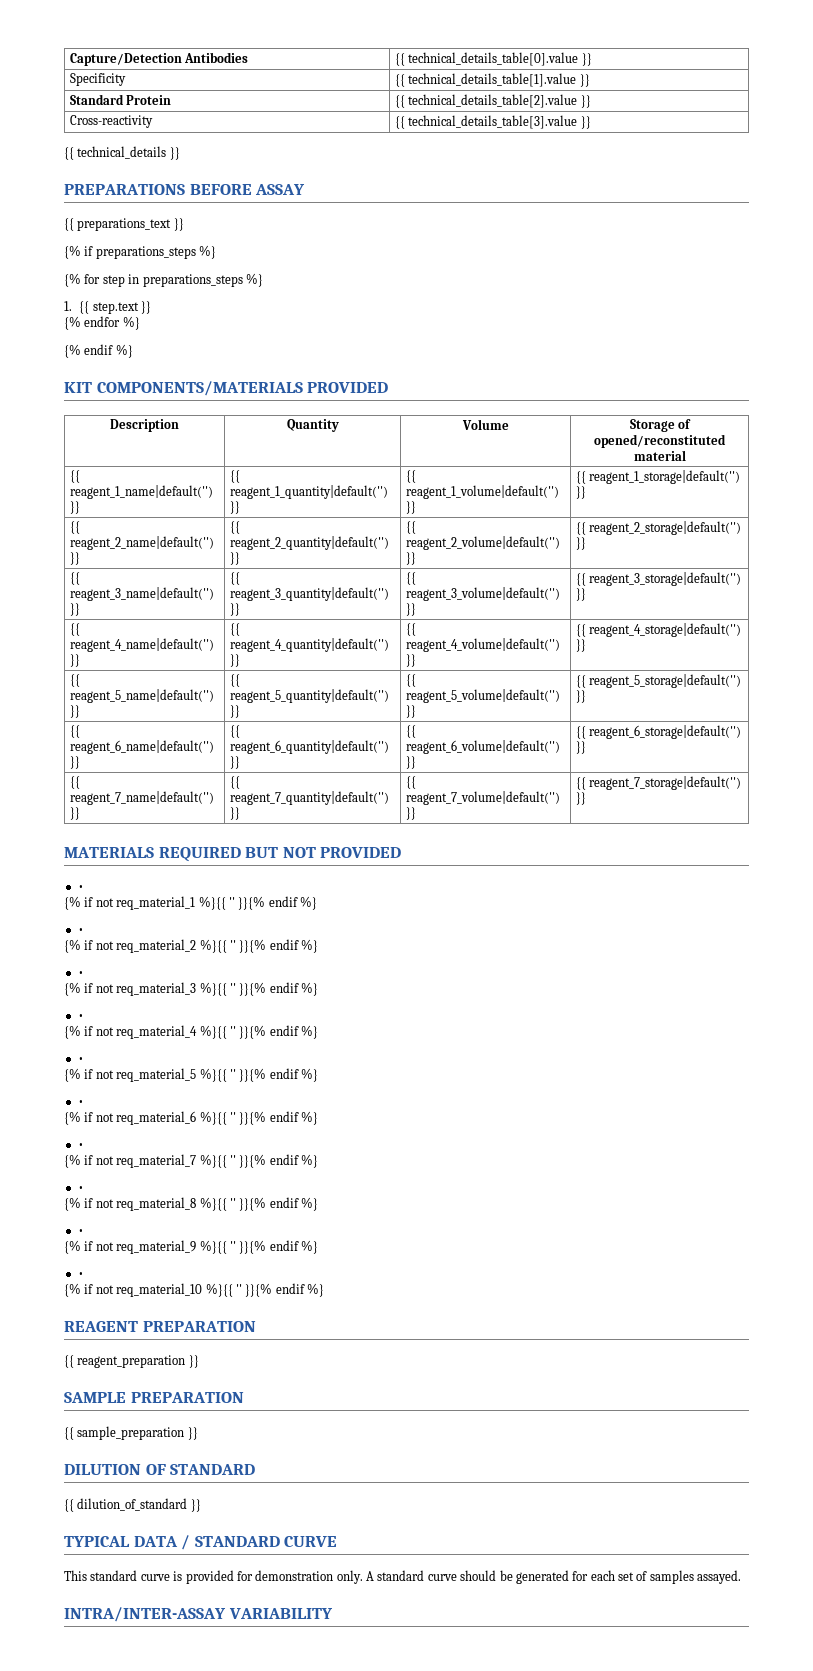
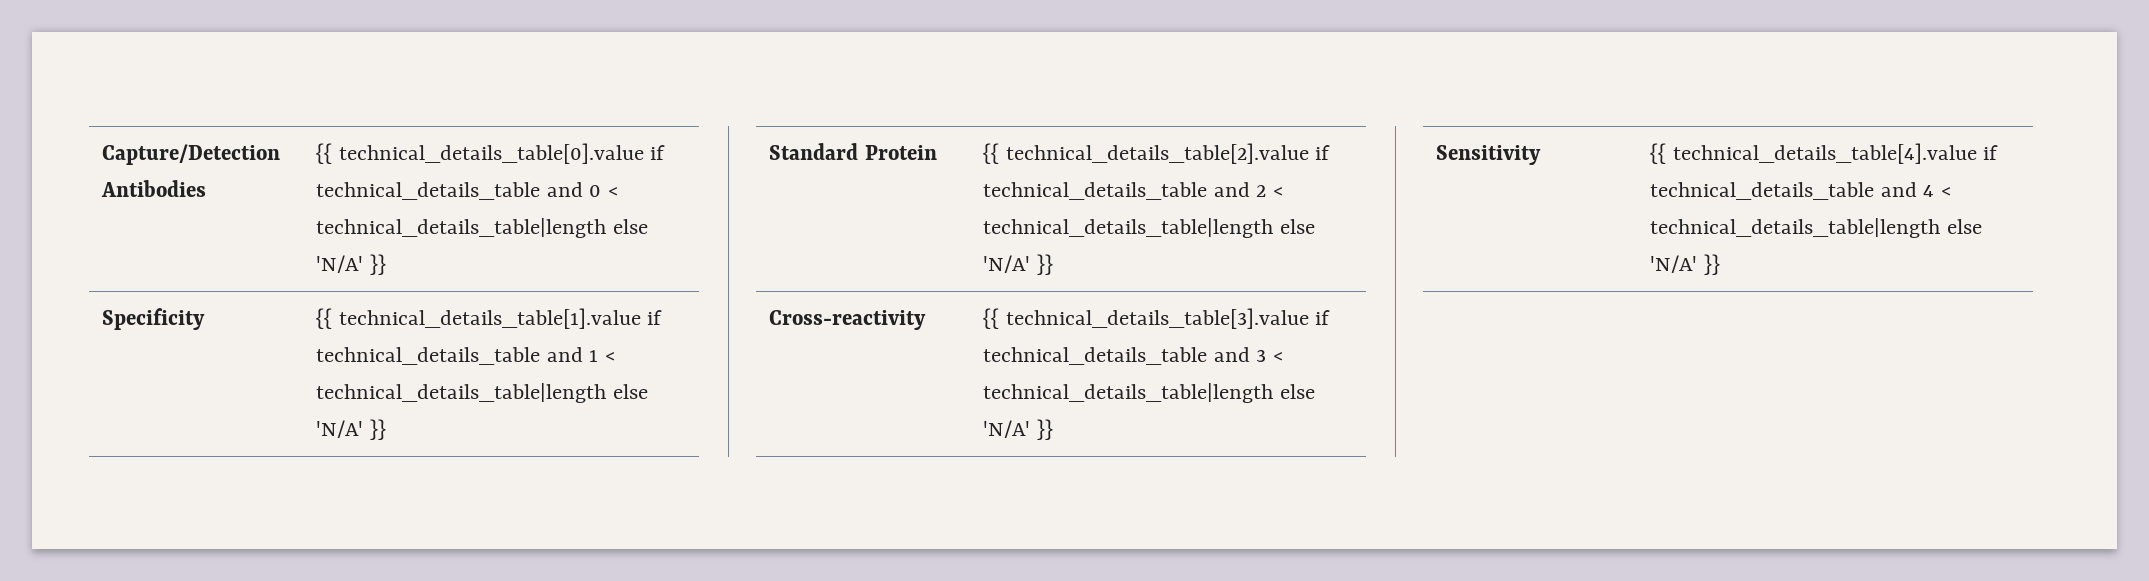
- Capture/Detection Antibodies | {{ technical_details_table[0].value }}
- Specificity | {{ technical_details_table[1].value }}
+ Capture/Detection Antibodies | {{ technical_details_table[0].value if technical_details_table and 0 < technical_details_table|length else 'N/A' }}
+ Specificity | {{ technical_details_table[1].value if technical_details_table and 1 < technical_details_table|length else 'N/A' }}
- Standard Protein | {{ technical_details_table[2].value }}
- Cross-reactivity | {{ technical_details_table[3].value }}
- {{ technical_details }}
- PREPARATIONS BEFORE ASSAY
- {{ preparations_text }}
- {% if preparations_steps %}
- {% for step in preparations_steps %}
- 1. {{ step.text }}
- {% endfor %}
- {% endif %}
- KIT COMPONENTS/MATERIALS PROVIDED
- Description | Quantity | Volume | Storage of opened/reconstituted material
- {{ reagent_1_name|default('') }} | {{ reagent_1_quantity|default('') }} | {{ reagent_1_volume|default('') }} | {{ reagent_1_storage|default('') }}
- {{ reagent_2_name|default('') }} | {{ reagent_2_quantity|default('') }} | {{ reagent_2_volume|default('') }} | {{ reagent_2_storage|default('') }}
- {{ reagent_3_name|default('') }} | {{ reagent_3_quantity|default('') }} | {{ reagent_3_volume|default('') }} | {{ reagent_3_storage|default('') }}
- {{ reagent_4_name|default('') }} | {{ reagent_4_quantity|default('') }} | {{ reagent_4_volume|default('') }} | {{ reagent_4_storage|default('') }}
- {{ reagent_5_name|default('') }} | {{ reagent_5_quantity|default('') }} | {{ reagent_5_volume|default('') }} | {{ reagent_5_storage|default('') }}
- {{ reagent_6_name|default('') }} | {{ reagent_6_quantity|default('') }} | {{ reagent_6_volume|default('') }} | {{ reagent_6_storage|default('') }}
- {{ reagent_7_name|default('') }} | {{ reagent_7_quantity|default('') }} | {{ reagent_7_volume|default('') }} | {{ reagent_7_storage|default('') }}
- MATERIALS REQUIRED BUT NOT PROVIDED
- •
- {% if not req_material_1 %}{{ '' }}{% endif %}
- •
- {% if not req_material_2 %}{{ '' }}{% endif %}
- •
- {% if not req_material_3 %}{{ '' }}{% endif %}
- •
- {% if not req_material_4 %}{{ '' }}{% endif %}
- •
- {% if not req_material_5 %}{{ '' }}{% endif %}
- •
- {% if not req_material_6 %}{{ '' }}{% endif %}
- •
- {% if not req_material_7 %}{{ '' }}{% endif %}
- •
- {% if not req_material_8 %}{{ '' }}{% endif %}
- •
- {% if not req_material_9 %}{{ '' }}{% endif %}
- •
- {% if not req_material_10 %}{{ '' }}{% endif %}
- REAGENT PREPARATION
- {{ reagent_preparation }}
- SAMPLE PREPARATION
- {{ sample_preparation }}
- DILUTION OF STANDARD
- {{ dilution_of_standard }}
- TYPICAL DATA / STANDARD CURVE
- This standard curve is provided for demonstration only. A standard curve should be generated for each set of samples assayed.
- INTRA/INTER-ASSAY VARIABILITY
+ Standard Protein | {{ technical_details_table[2].value if technical_details_table and 2 < technical_details_table|length else 'N/A' }}
+ Cross-reactivity | {{ technical_details_table[3].value if technical_details_table and 3 < technical_details_table|length else 'N/A' }}
+ Sensitivity | {{ technical_details_table[4].value if technical_details_table and 4 < technical_details_table|length else 'N/A' }}

